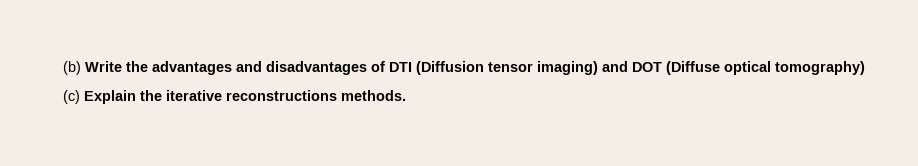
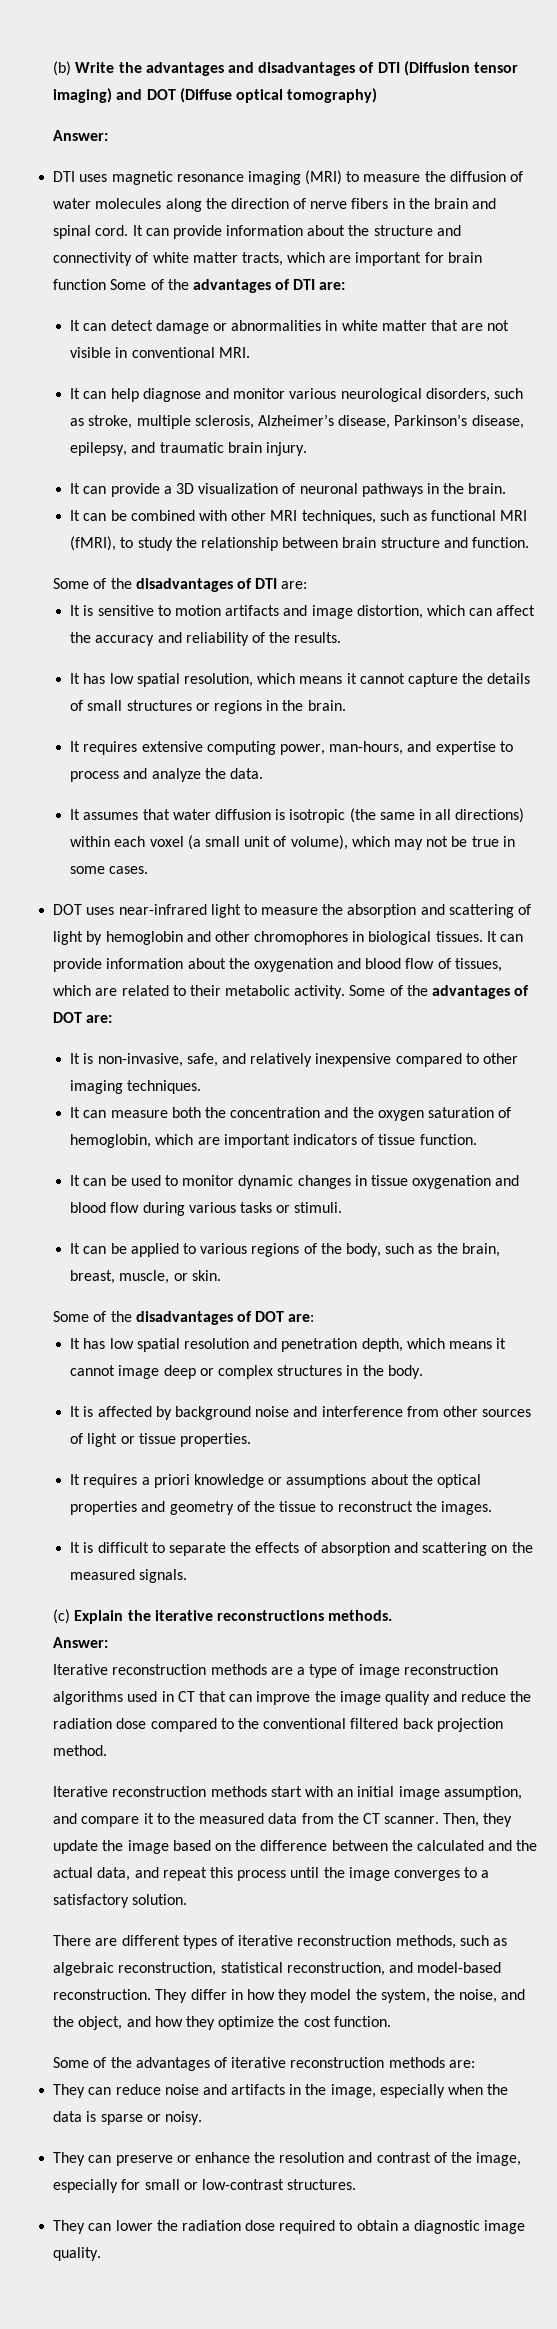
  (b) Write the advantages and disadvantages of DTI (Diffusion tensor imaging) and DOT (Diffuse optical tomography)
+ Answer:
+ DTI uses magnetic resonance imaging (MRI) to measure the diffusion of water molecules along the direction of nerve fibers in the brain and spinal cord. It can provide information about the structure and connectivity of white matter tracts, which are important for brain function Some of the advantages of DTI are:
+ It can detect damage or abnormalities in white matter that are not visible in conventional MRI.
+ It can help diagnose and monitor various neurological disorders, such as stroke, multiple sclerosis, Alzheimer’s disease, Parkinson’s disease, epilepsy, and traumatic brain injury.
+ It can provide a 3D visualization of neuronal pathways in the brain.
+ It can be combined with other MRI techniques, such as functional MRI (fMRI), to study the relationship between brain structure and function.
+ Some of the disadvantages of DTI are:
+ It is sensitive to motion artifacts and image distortion, which can affect the accuracy and reliability of the results.
+ It has low spatial resolution, which means it cannot capture the details of small structures or regions in the brain.
+ It requires extensive computing power, man-hours, and expertise to process and analyze the data.
+ It assumes that water diffusion is isotropic (the same in all directions) within each voxel (a small unit of volume), which may not be true in some cases.
+ DOT uses near-infrared light to measure the absorption and scattering of light by hemoglobin and other chromophores in biological tissues. It can provide information about the oxygenation and blood flow of tissues, which are related to their metabolic activity. Some of the advantages of DOT are:
+ It is non-invasive, safe, and relatively inexpensive compared to other imaging techniques.
+ It can measure both the concentration and the oxygen saturation of hemoglobin, which are important indicators of tissue function.
+ It can be used to monitor dynamic changes in tissue oxygenation and blood flow during various tasks or stimuli.
+ It can be applied to various regions of the body, such as the brain, breast, muscle, or skin.
+ Some of the disadvantages of DOT are:
+ It has low spatial resolution and penetration depth, which means it cannot image deep or complex structures in the body.
+ It is affected by background noise and interference from other sources of light or tissue properties.
+ It requires a priori knowledge or assumptions about the optical properties and geometry of the tissue to reconstruct the images.
+ It is difficult to separate the effects of absorption and scattering on the measured signals.
  (c) Explain the iterative reconstructions methods.
+ Answer:
+ Iterative reconstruction methods are a type of image reconstruction algorithms used in CT that can improve the image quality and reduce the radiation dose compared to the conventional filtered back projection method.
+ Iterative reconstruction methods start with an initial image assumption, and compare it to the measured data from the CT scanner. Then, they update the image based on the difference between the calculated and the actual data, and repeat this process until the image converges to a satisfactory solution.
+ There are different types of iterative reconstruction methods, such as algebraic reconstruction, statistical reconstruction, and model-based reconstruction. They differ in how they model the system, the noise, and the object, and how they optimize the cost function.
+ Some of the advantages of iterative reconstruction methods are:
+ They can reduce noise and artifacts in the image, especially when the data is sparse or noisy.
+ They can preserve or enhance the resolution and contrast of the image, especially for small or low-contrast structures.
+ They can lower the radiation dose required to obtain a diagnostic image quality.

